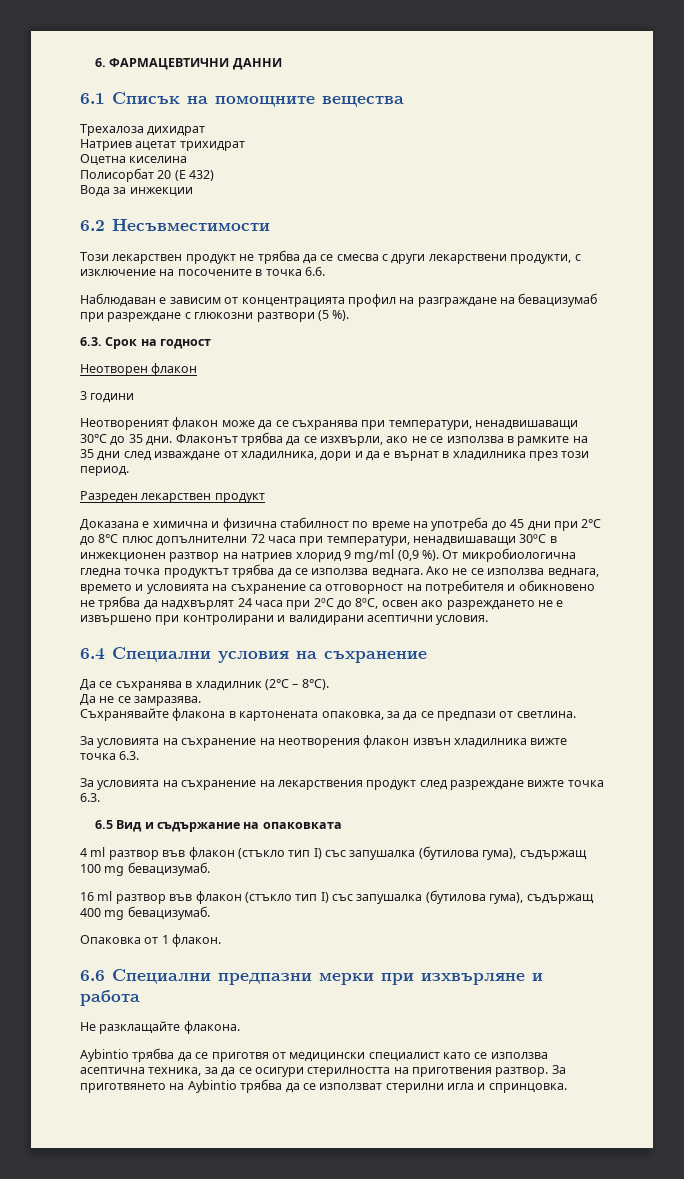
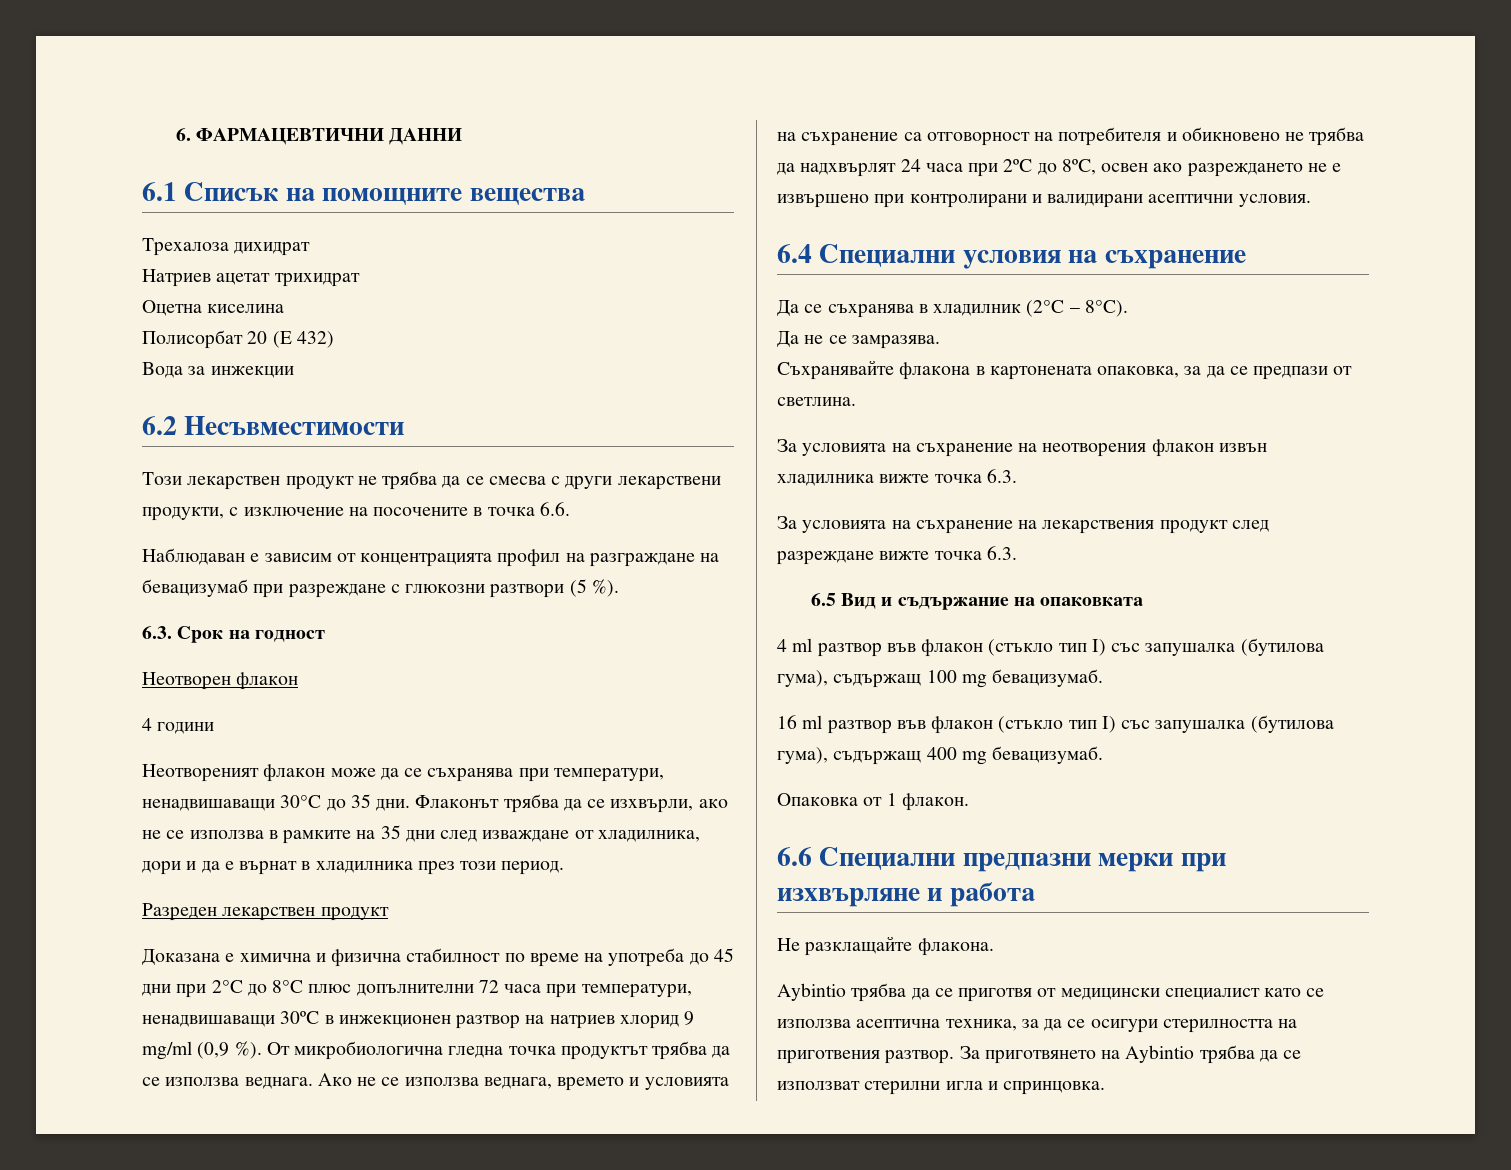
- 3 години
+ 4 години

